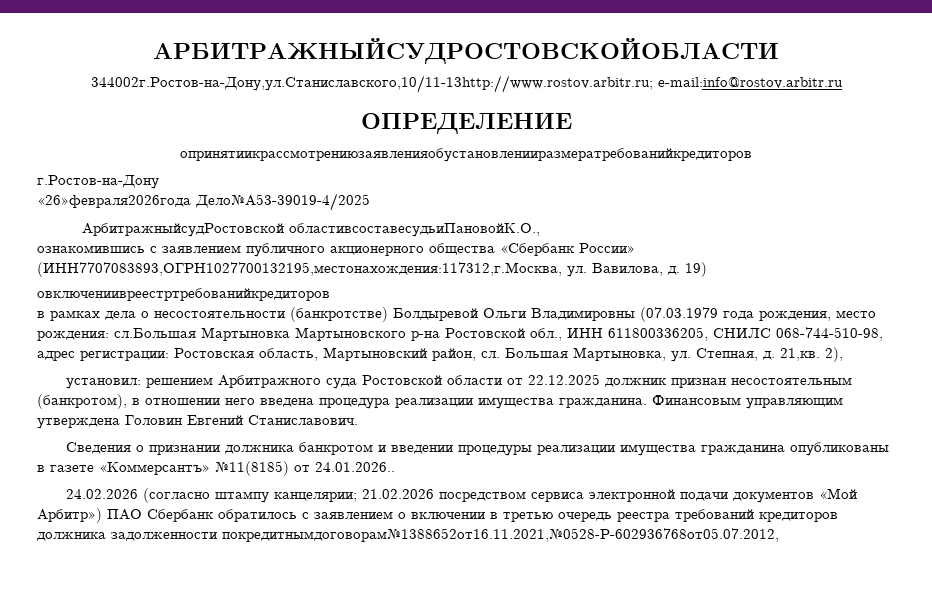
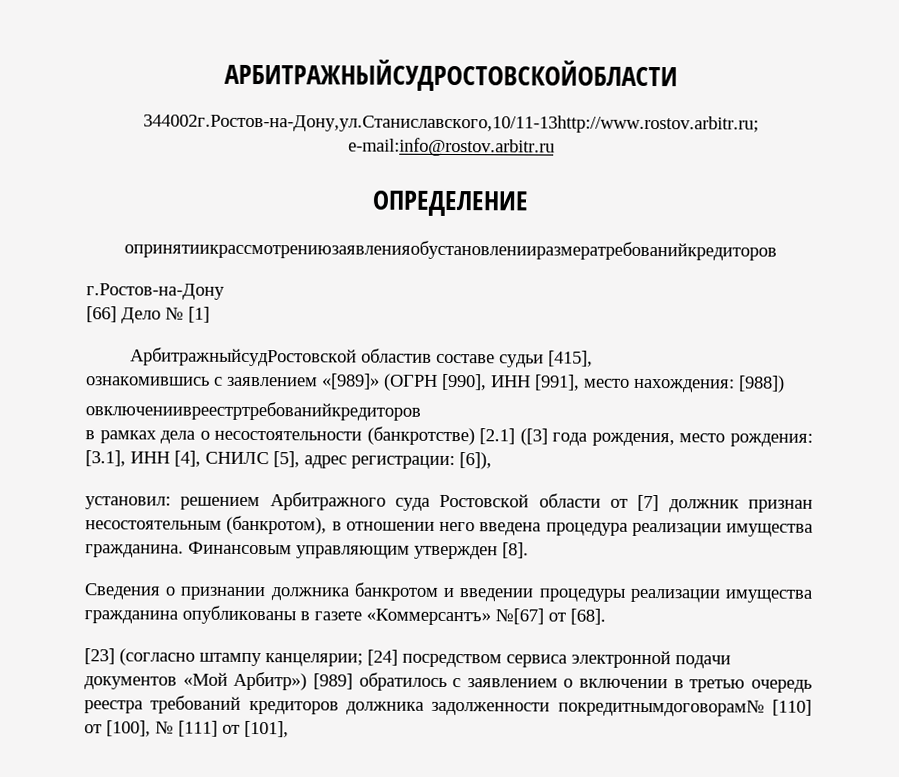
- «26»февраля2026года Дело№А53-39019-4/2025
- АрбитражныйсудРостовской областивсоставесудьиПановойК.О.,
- ознакомившись с заявлением публичного акционерного общества «Сбербанк России» (ИНН7707083893,ОГРН1027700132195,местонахождения:117312,г.Москва, ул. Вавилова, д. 19)
+ [66] Дело № [1]
+ АрбитражныйсудРостовской областив составе судьи [415],
+ ознакомившись с заявлением «[989]» (ОГРН [990], ИНН [991], место нахождения: [988])
- в рамках дела о несостоятельности (банкротстве) Болдыревой Ольги Владимировны (07.03.1979 года рождения, место рождения: сл.Большая Мартыновка Мартыновского р-на Ростовской обл., ИНН 611800336205, СНИЛС 068-744-510-98, адрес регистрации: Ростовская область, Мартыновский район, сл. Большая Мартыновка, ул. Степная, д. 21,кв. 2),
+ в рамках дела о несостоятельности (банкротстве) [2.1] ([3] года рождения, место рождения: [3.1], ИНН [4], СНИЛС [5], адрес регистрации: [6]),
- установил: решением Арбитражного суда Ростовской области от 22.12.2025 должник признан несостоятельным (банкротом), в отношении него введена процедура реализации имущества гражданина.
+ установил: решением Арбитражного суда Ростовской области от [7] должник признан несостоятельным (банкротом), в отношении него введена процедура реализации имущества гражданина.
- Финансовым управляющим утверждена Головин Евгений Станиславович.
+ Финансовым управляющим утвержден [8].
- Сведения о признании должника банкротом и введении процедуры реализации имущества гражданина опубликованы в газете «Коммерсантъ» №11(8185) от 24.01.2026..
- 24.02.2026 (согласно штампу канцелярии; 21.02.2026 посредством сервиса электронной подачи документов «Мой Арбитр») ПАО Сбербанк обратилось с заявлением о включении в третью очередь реестра требований кредиторов должника задолженности покредитнымдоговорам№1388652от16.11.2021,№0528-P-602936768от05.07.2012,
+ Сведения о признании должника банкротом и введении процедуры реализации имущества гражданина опубликованы в газете «Коммерсантъ» №[67] от [68].
+ [23] (согласно штампу канцелярии; [24] посредством сервиса электронной подачи документов «Мой Арбитр») [989] обратилось с заявлением о включении в третью очередь реестра требований кредиторов должника задолженности покредитнымдоговорам№ [110] от [100], № [111] от [101],

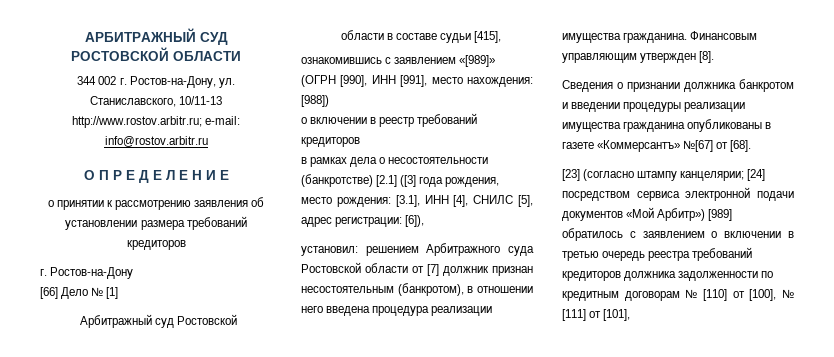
- АРБИТРАЖНЫЙСУДРОСТОВСКОЙОБЛАСТИ
- 344002г.Ростов-на-Дону,ул.Станиславского,10/11-13http://www.rostov.arbitr.ru; е-mail:info@rostov.arbitr.ru
- ОПРЕДЕЛЕНИЕ
- опринятиикрассмотрениюзаявленияобустановленииразмератребованийкредиторов
- г.Ростов-на-Дону
+ АРБИТРАЖНЫЙ СУД РОСТОВСКОЙ ОБЛАСТИ
+ 344 002 г. Ростов-на-Дону, ул. Станиславского, 10/11-13 http://www.rostov.arbitr.ru; е-mail: info@rostov.arbitr.ru
+ О П Р Е Д Е Л Е Н И Е
+ о принятии к рассмотрению заявления об установлении размера требований кредиторов
+ г. Ростов-на-Дону
- АрбитражныйсудРостовской областив составе судьи [415],
+ Арбитражный суд Ростовской области в составе судьи [415],
- овключениивреестртребованийкредиторов
+ о включении в реестр требований кредиторов
- [23] (согласно штампу канцелярии; [24] посредством сервиса электронной подачи документов «Мой Арбитр») [989] обратилось с заявлением о включении в третью очередь реестра требований кредиторов должника задолженности покредитнымдоговорам№ [110] от [100], № [111] от [101],
+ [23] (согласно штампу канцелярии; [24] посредством сервиса электронной подачи документов «Мой Арбитр») [989] обратилось с заявлением о включении в третью очередь реестра требований кредиторов должника задолженности по кредитным договорам № [110] от [100], № [111] от [101],

